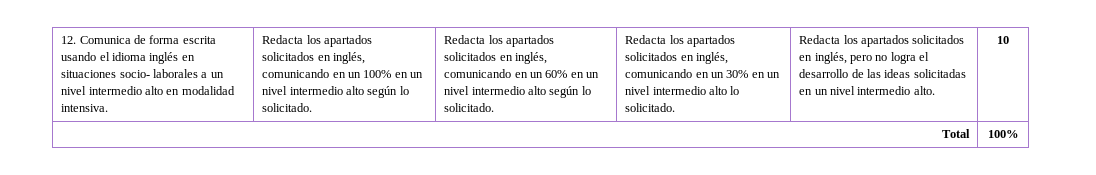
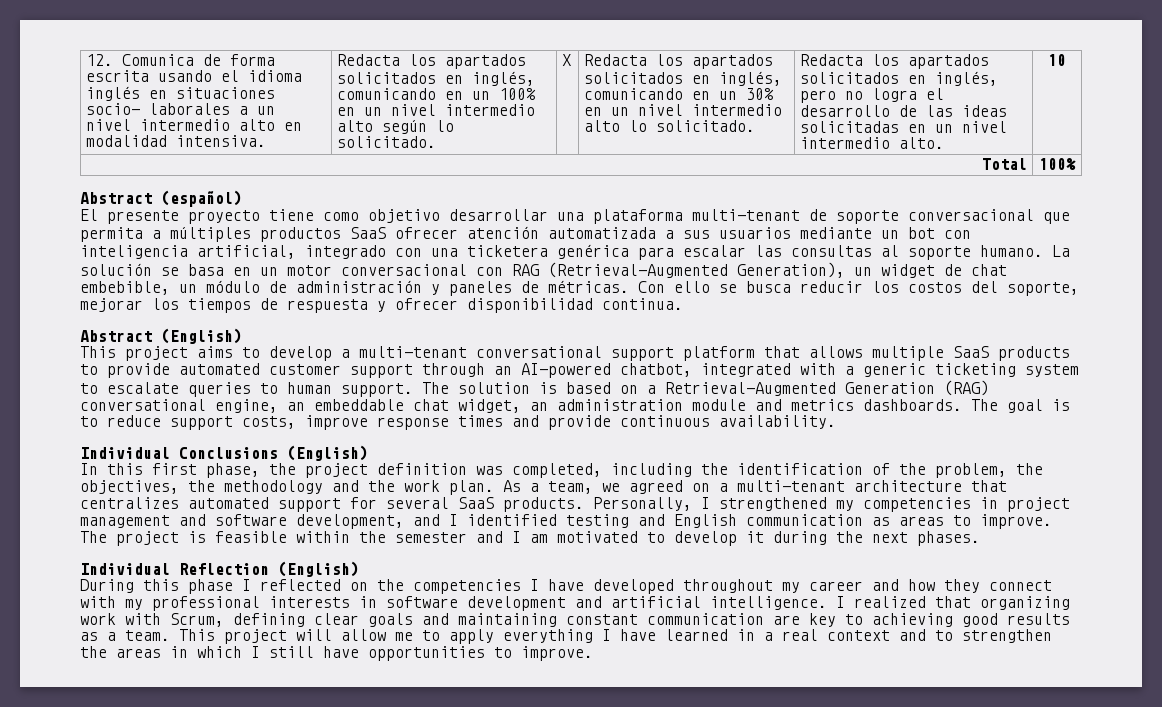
- Redacta los apartados solicitados en inglés, comunicando en un 60% en un nivel intermedio alto según lo solicitado.
+ X
+ Abstract (español)
+ El presente proyecto tiene como objetivo desarrollar una plataforma multi-tenant de soporte conversacional que permita a múltiples productos SaaS ofrecer atención automatizada a sus usuarios mediante un bot con inteligencia artificial, integrado con una ticketera genérica para escalar las consultas al soporte humano. La solución se basa en un motor conversacional con RAG (Retrieval-Augmented Generation), un widget de chat embebible, un módulo de administración y paneles de métricas. Con ello se busca reducir los costos del soporte, mejorar los tiempos de respuesta y ofrecer disponibilidad continua.
+ Abstract (English)
+ This project aims to develop a multi-tenant conversational support platform that allows multiple SaaS products to provide automated customer support through an AI-powered chatbot, integrated with a generic ticketing system to escalate queries to human support. The solution is based on a Retrieval-Augmented Generation (RAG) conversational engine, an embeddable chat widget, an administration module and metrics dashboards. The goal is to reduce support costs, improve response times and provide continuous availability.
+ Individual Conclusions (English)
+ In this first phase, the project definition was completed, including the identification of the problem, the objectives, the methodology and the work plan. As a team, we agreed on a multi-tenant architecture that centralizes automated support for several SaaS products. Personally, I strengthened my competencies in project management and software development, and I identified testing and English communication as areas to improve. The project is feasible within the semester and I am motivated to develop it during the next phases.
+ Individual Reflection (English)
+ During this phase I reflected on the competencies I have developed throughout my career and how they connect with my professional interests in software development and artificial intelligence. I realized that organizing work with Scrum, defining clear goals and maintaining constant communication are key to achieving good results as a team. This project will allow me to apply everything I have learned in a real context and to strengthen the areas in which I still have opportunities to improve.

